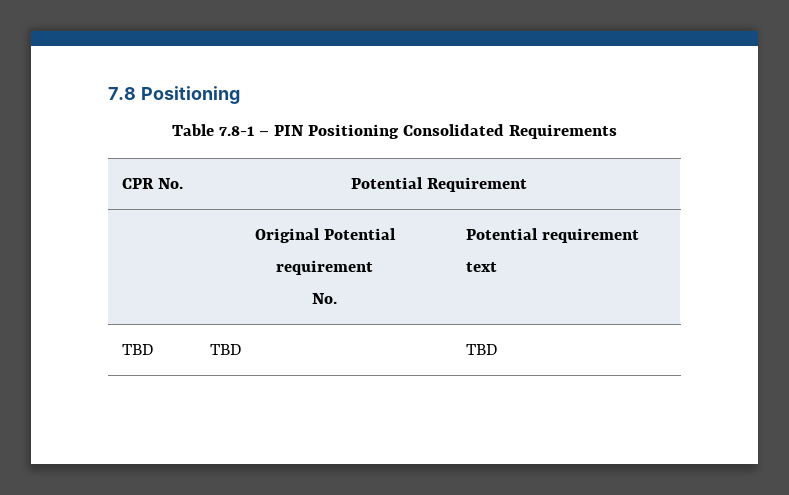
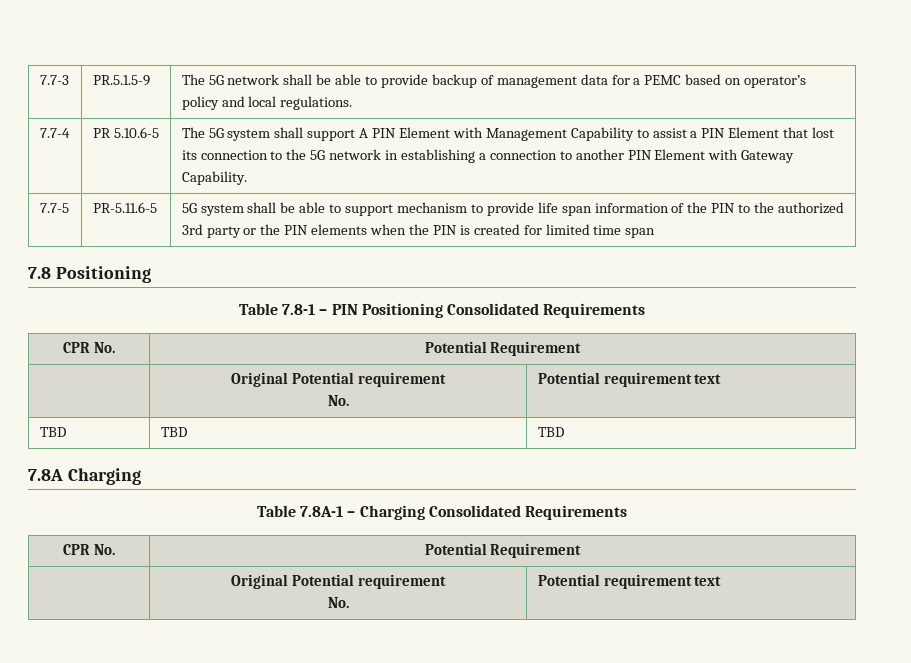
+ 7.7-3 | PR.5.1.5-9 | The 5G network shall be able to provide backup of management data for a PEMC based on operator’s policy and local regulations.
+ 7.7-4 | PR 5.10.6-5 | The 5G system shall support A PIN Element with Management Capability to assist a PIN Element that lost its connection to the 5G network in establishing a connection to another PIN Element with Gateway Capability.
+ 7.7-5 | PR-5.11.6-5 | 5G system shall be able to support mechanism to provide life span information of the PIN to the authorized 3rd party or the PIN elements when the PIN is created for limited time span
+ 7.8A Charging
+ Table 7.8A-1 – Charging Consolidated Requirements
+ CPR No. | Potential Requirement
+ | Original Potential requirement
+ No. | Potential requirement text

